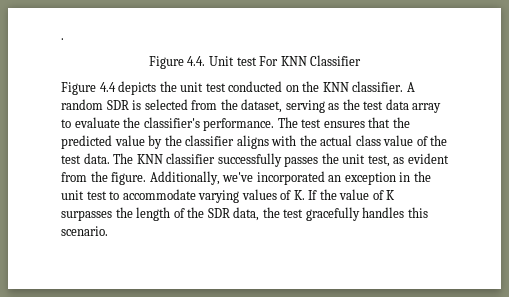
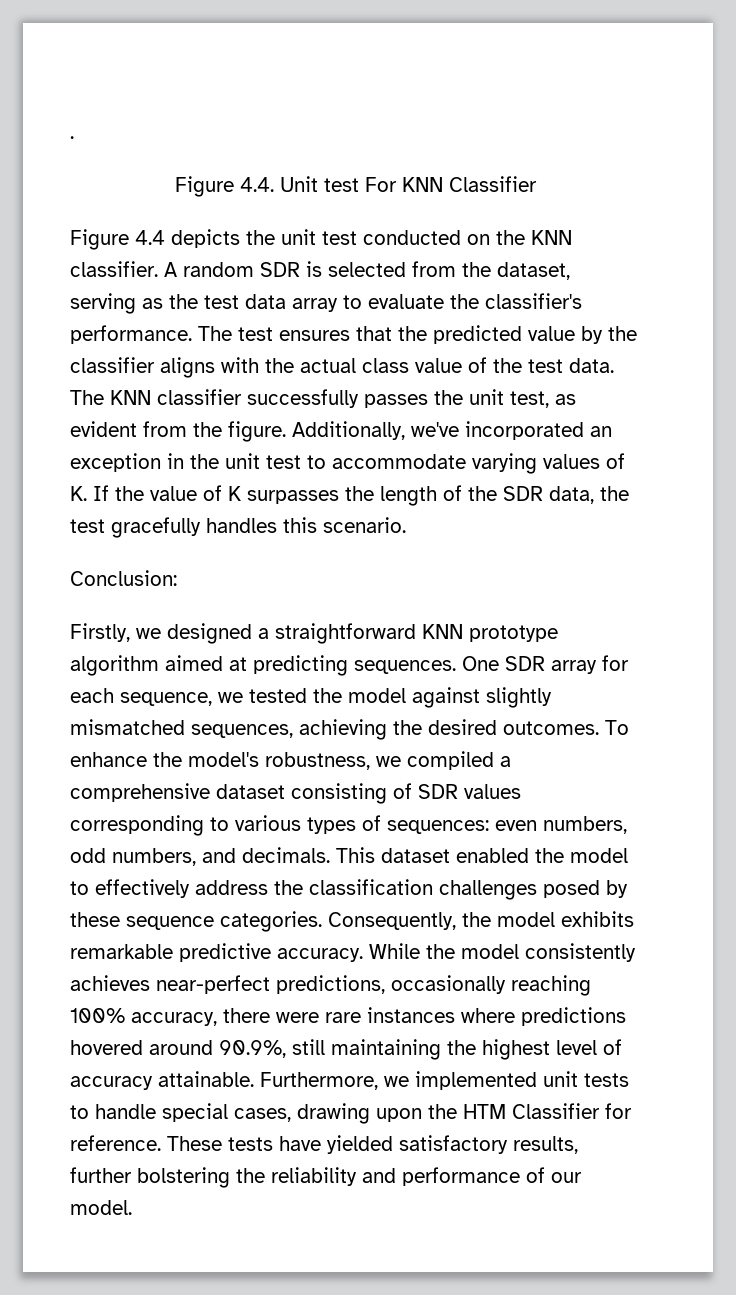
+ Conclusion:
+ Firstly, we designed a straightforward KNN prototype algorithm aimed at predicting sequences. One SDR array for each sequence, we tested the model against slightly mismatched sequences, achieving the desired outcomes. To enhance the model's robustness, we compiled a comprehensive dataset consisting of SDR values corresponding to various types of sequences: even numbers, odd numbers, and decimals. This dataset enabled the model to effectively address the classification challenges posed by these sequence categories. Consequently, the model exhibits remarkable predictive accuracy. While the model consistently achieves near-perfect predictions, occasionally reaching 100% accuracy, there were rare instances where predictions hovered around 90.9%, still maintaining the highest level of accuracy attainable. Furthermore, we implemented unit tests to handle special cases, drawing upon the HTM Classifier for reference. These tests have yielded satisfactory results, further bolstering the reliability and performance of our model.

